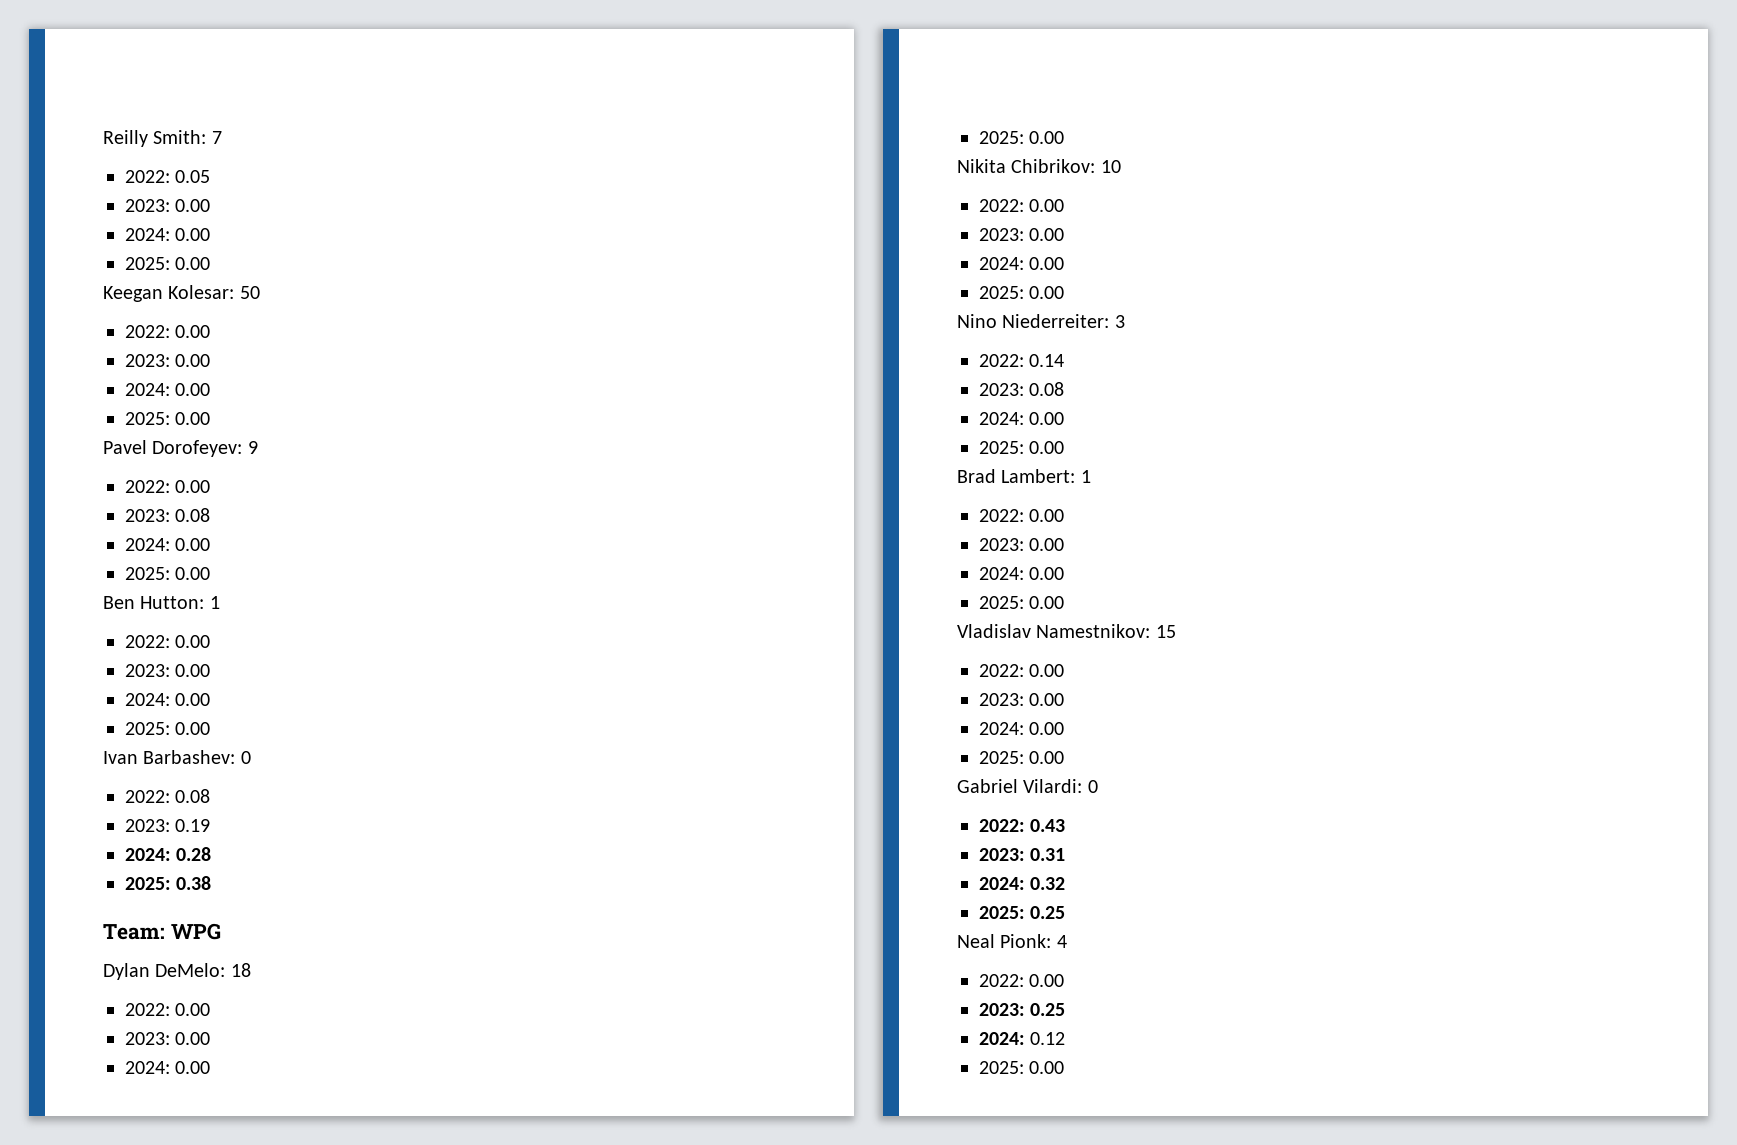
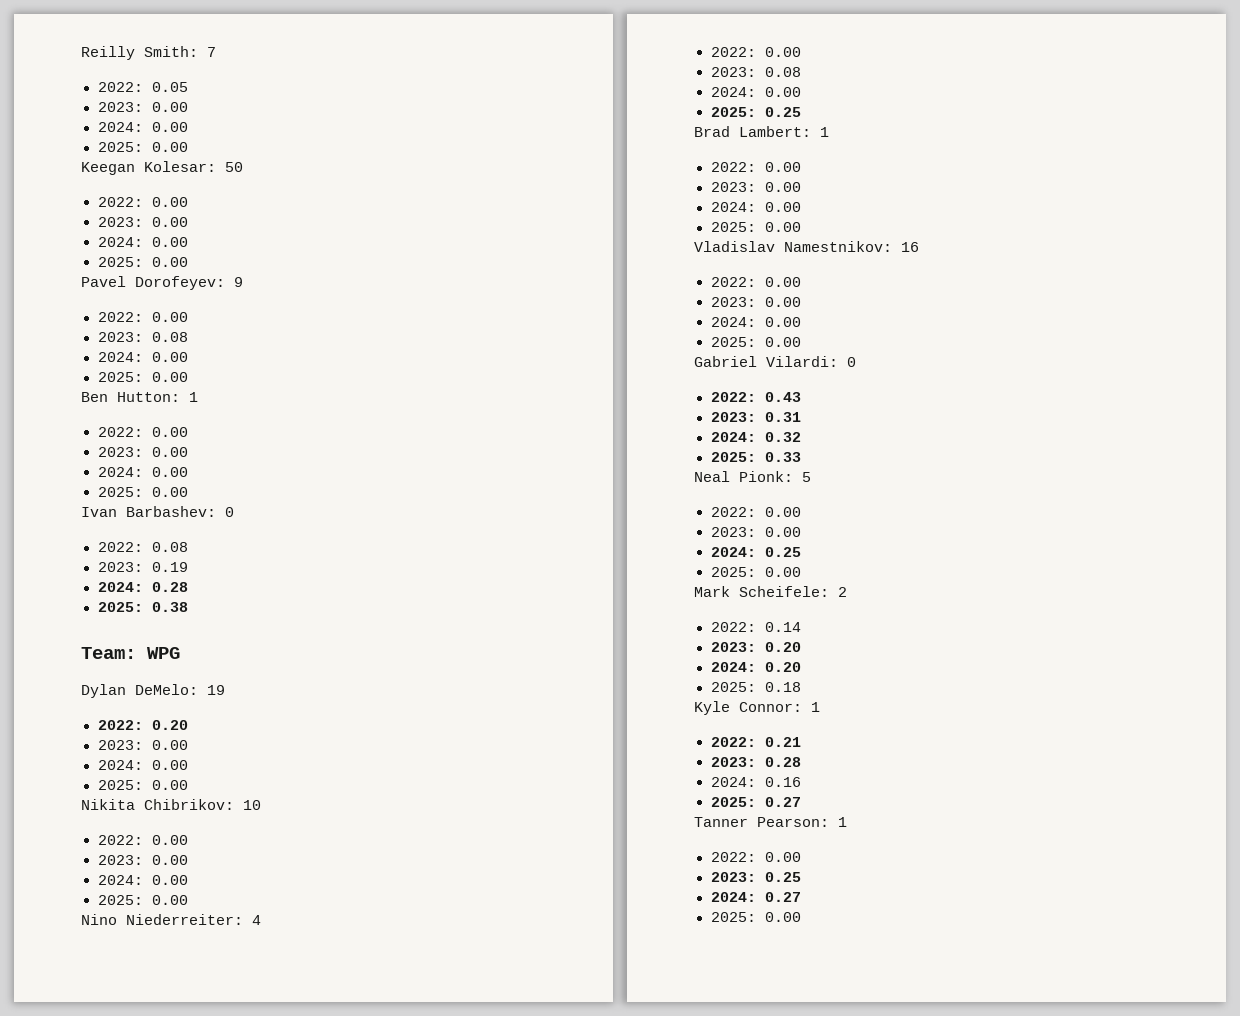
- Dylan DeMelo: 18
- 2022: 0.00
+ Dylan DeMelo: 19
+ 2022: 0.20
- Nino Niederreiter: 3
- 2022: 0.14
+ Nino Niederreiter: 4
+ 2022: 0.00
  2023: 0.08
  2024: 0.00
- 2025: 0.00
+ 2025: 0.25
- Vladislav Namestnikov: 15
+ Vladislav Namestnikov: 16
- 2025: 0.25
+ 2025: 0.33
- Neal Pionk: 4
+ Neal Pionk: 5
+ 2022: 0.00
+ 2023: 0.00
+ 2024: 0.25
+ 2025: 0.00
+ Mark Scheifele: 2
+ 2022: 0.14
+ 2023: 0.20
+ 2024: 0.20
+ 2025: 0.18
+ Kyle Connor: 1
+ 2022: 0.21
+ 2023: 0.28
+ 2024: 0.16
+ 2025: 0.27
+ Tanner Pearson: 1
- 2024: 0.12
+ 2024: 0.27

